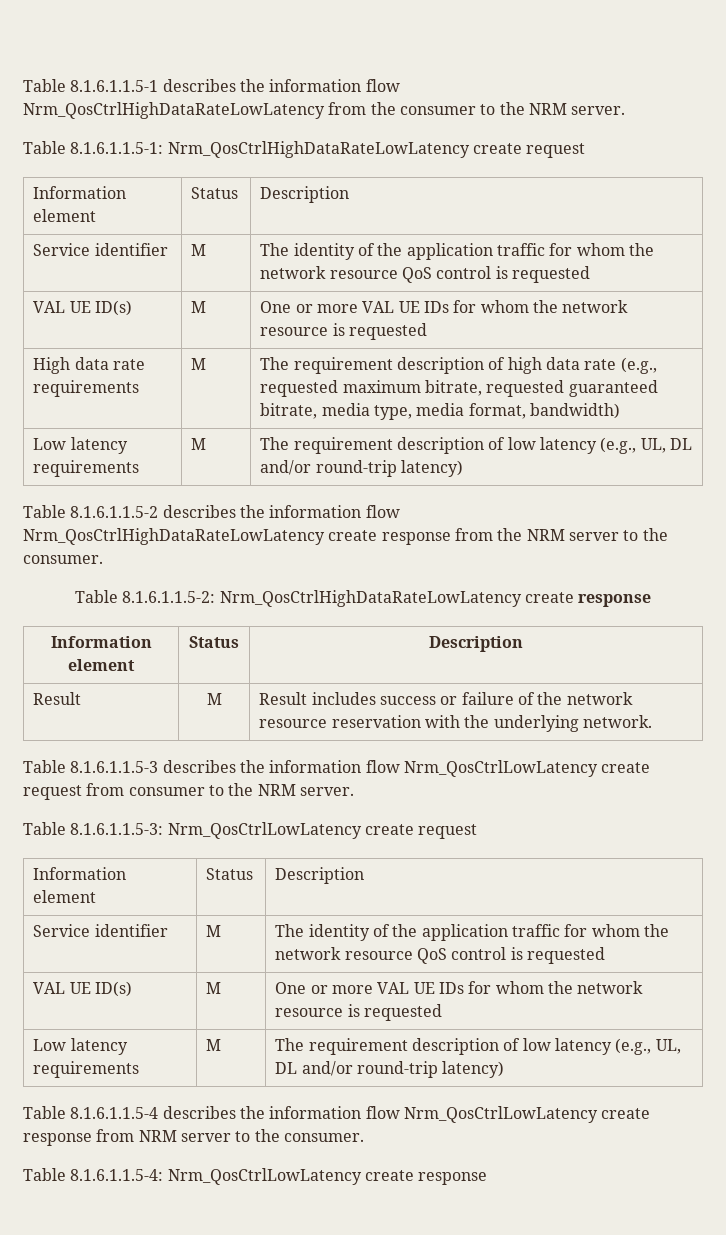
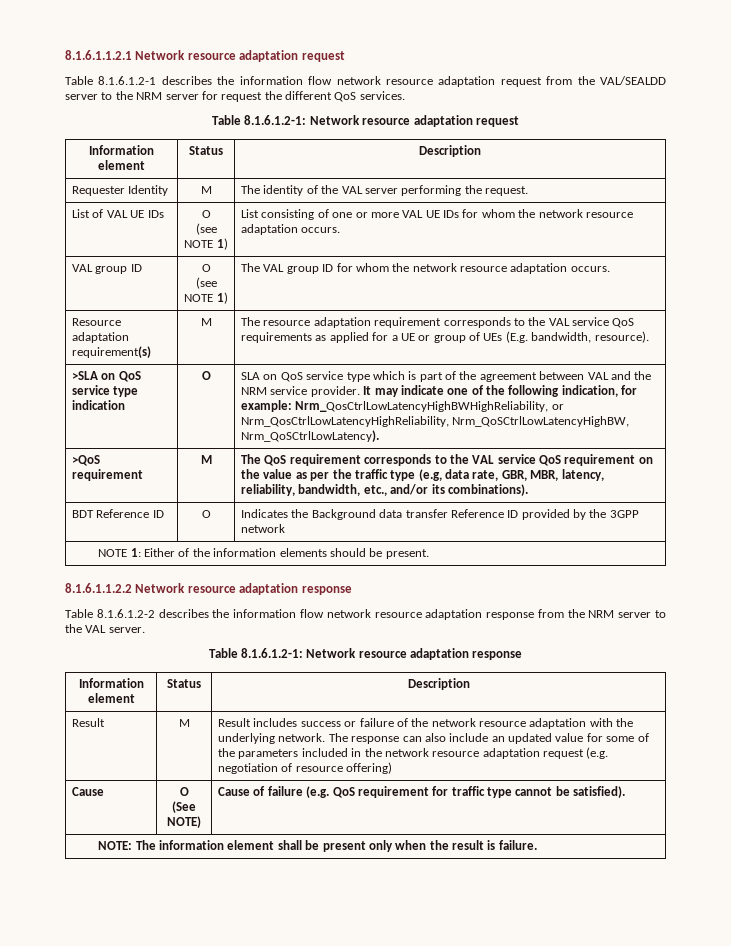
- Table 8.1.6.1.1.5-1 describes the information flow Nrm_QosCtrlHighDataRateLowLatency from the consumer to the NRM server.
- Table 8.1.6.1.1.5-1: Nrm_QosCtrlHighDataRateLowLatency create request
+ 8.1.6.1.1.2.1 Network resource adaptation request
+ Table 8.1.6.1.2-1 describes the information flow network resource adaptation request from the VAL/SEALDD server to the NRM server for request the different QoS services.
+ Table 8.1.6.1.2-1: Network resource adaptation request
  Information element | Status | Description
- Service identifier | M | The identity of the application traffic for whom the network resource QoS control is requested
- VAL UE ID(s) | M | One or more VAL UE IDs for whom the network resource is requested
- High data rate requirements | M | The requirement description of high data rate (e.g., requested maximum bitrate, requested guaranteed bitrate, media type, media format, bandwidth)
- Low latency requirements | M | The requirement description of low latency (e.g., UL, DL and/or round-trip latency)
- Table 8.1.6.1.1.5-2 describes the information flow Nrm_QosCtrlHighDataRateLowLatency create response from the NRM server to the consumer.
- Table 8.1.6.1.1.5-2: Nrm_QosCtrlHighDataRateLowLatency create response
+ Requester Identity | M | The identity of the VAL server performing the request.
+ List of VAL UE IDs | O
+ (see NOTE 1) | List consisting of one or more VAL UE IDs for whom the network resource adaptation occurs.
+ VAL group ID | O
+ (see NOTE 1) | The VAL group ID for whom the network resource adaptation occurs.
+ Resource adaptation requirement(s) | M | The resource adaptation requirement corresponds to the VAL service QoS requirements as applied for a UE or group of UEs (E.g. bandwidth, resource).
+ >SLA on QoS service type indication | O | SLA on QoS service type which is part of the agreement between VAL and the NRM service provider. It may indicate one of the following indication, for example: Nrm_QosCtrlLowLatencyHighBWHighReliability, or Nrm_QosCtrlLowLatencyHighReliability, Nrm_QoSCtrlLowLatencyHighBW, Nrm_QoSCtrlLowLatency).
+ >QoS requirement | M | The QoS requirement corresponds to the VAL service QoS requirement on the value as per the traffic type (e.g, data rate, GBR, MBR, latency, reliability, bandwidth, etc., and/or its combinations).
+ BDT Reference ID | O | Indicates the Background data transfer Reference ID provided by the 3GPP network
+ NOTE 1: Either of the information elements should be present.
+ 8.1.6.1.1.2.2 Network resource adaptation response
+ Table 8.1.6.1.2-2 describes the information flow network resource adaptation response from the NRM server to the VAL server.
+ Table 8.1.6.1.2-1: Network resource adaptation response
- Result includes success or failure of the network resource reservation with the underlying network.
- Table 8.1.6.1.1.5-3 describes the information flow Nrm_QosCtrlLowLatency create request from consumer to the NRM server.
- Table 8.1.6.1.1.5-3: Nrm_QosCtrlLowLatency create request
- Information element | Status | Description
- Service identifier | M | The identity of the application traffic for whom the network resource QoS control is requested
- VAL UE ID(s) | M | One or more VAL UE IDs for whom the network resource is requested
- Low latency requirements | M | The requirement description of low latency (e.g., UL, DL and/or round-trip latency)
- Table 8.1.6.1.1.5-4 describes the information flow Nrm_QosCtrlLowLatency create response from NRM server to the consumer.
- Table 8.1.6.1.1.5-4: Nrm_QosCtrlLowLatency create response
+ Result includes success or failure of the network resource adaptation with the underlying network. The response can also include an updated value for some of the parameters included in the network resource adaptation request (e.g. negotiation of resource offering)
+ Cause | O
+ (See NOTE) | Cause of failure (e.g. QoS requirement for traffic type cannot be satisfied).
+ NOTE: The information element shall be present only when the result is failure.

